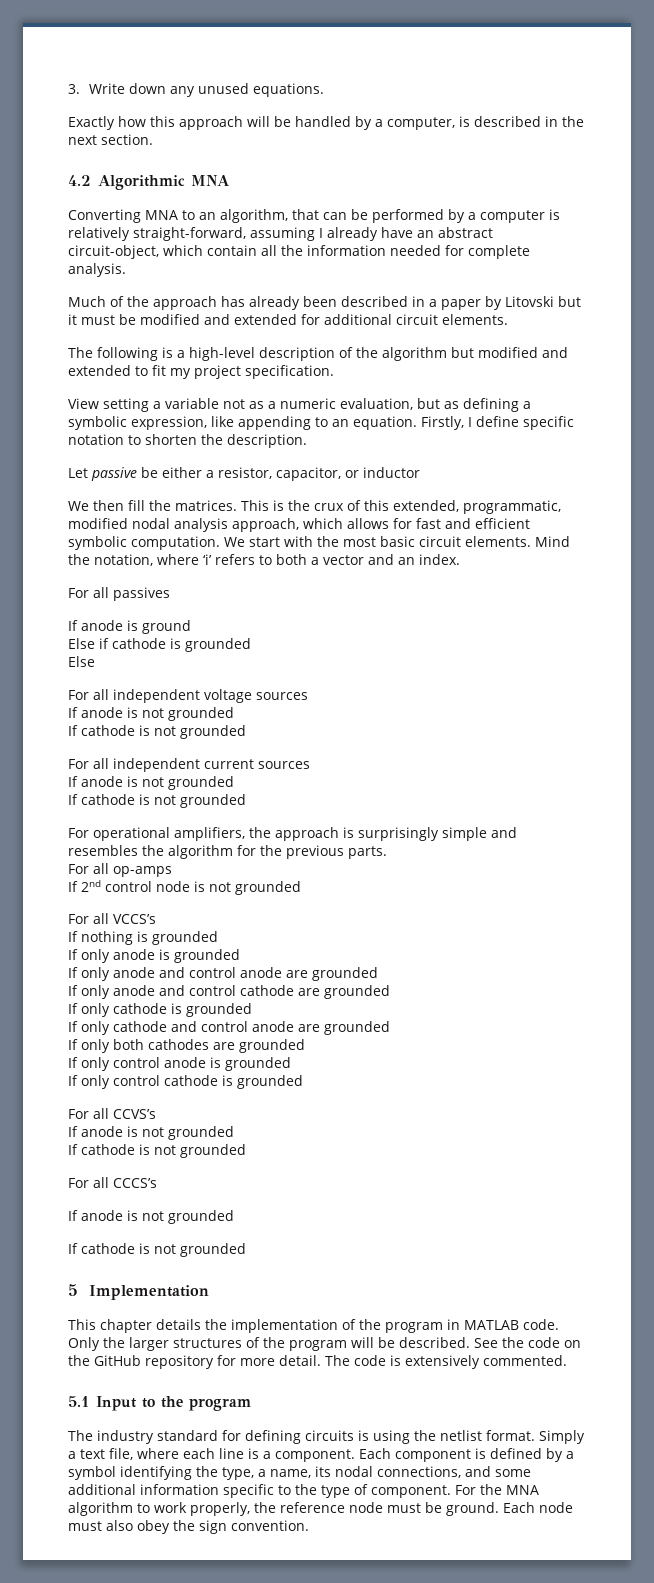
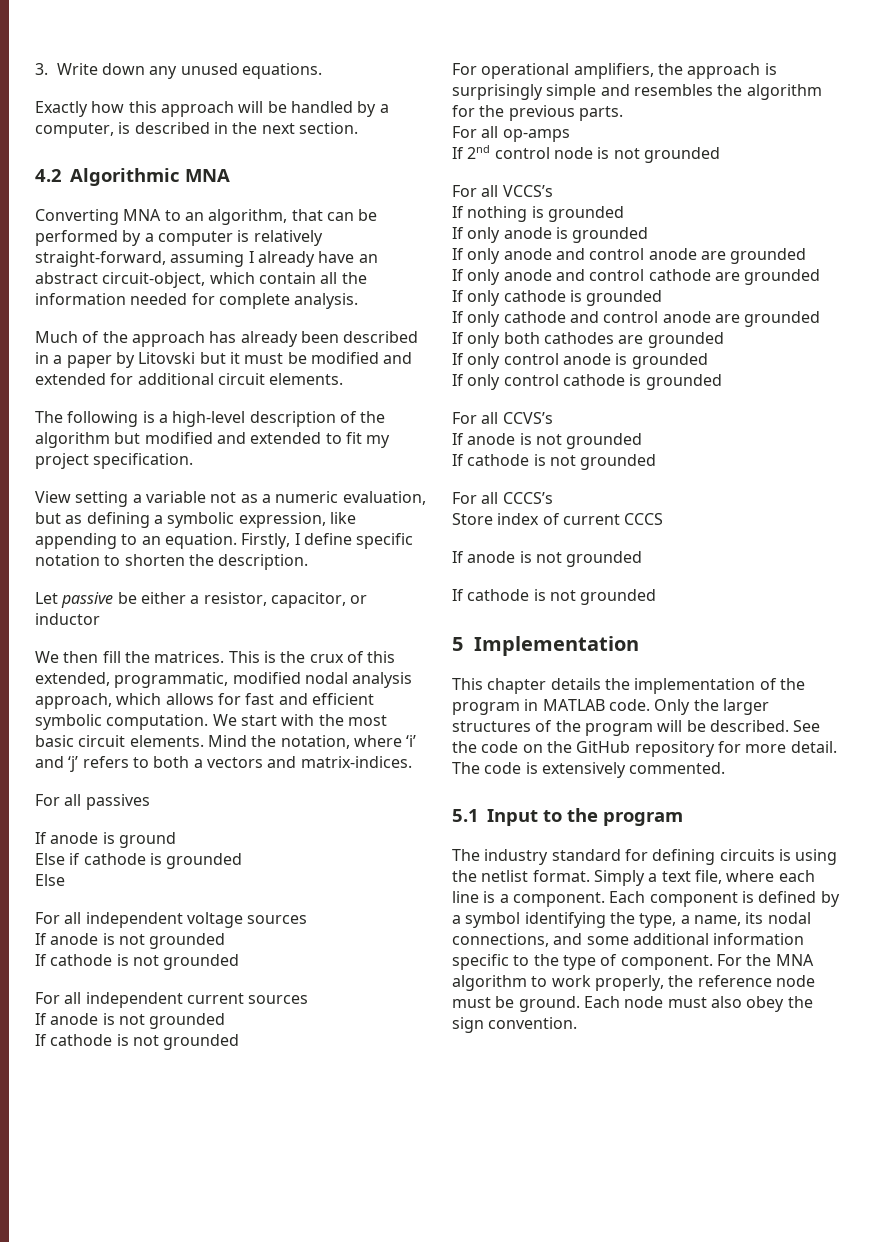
- Mind the notation, where ‘i’ refers to both a vector and an index.
+ Mind the notation, where ‘i’ and ‘j’ refers to both a vectors and matrix-indices.
+ Store index of current CCCS

